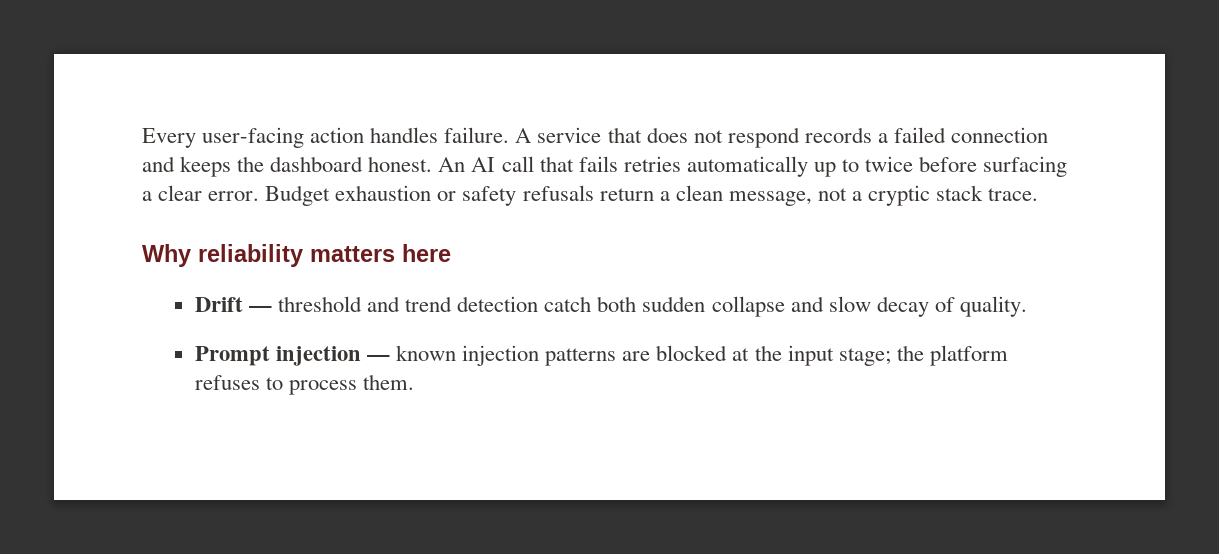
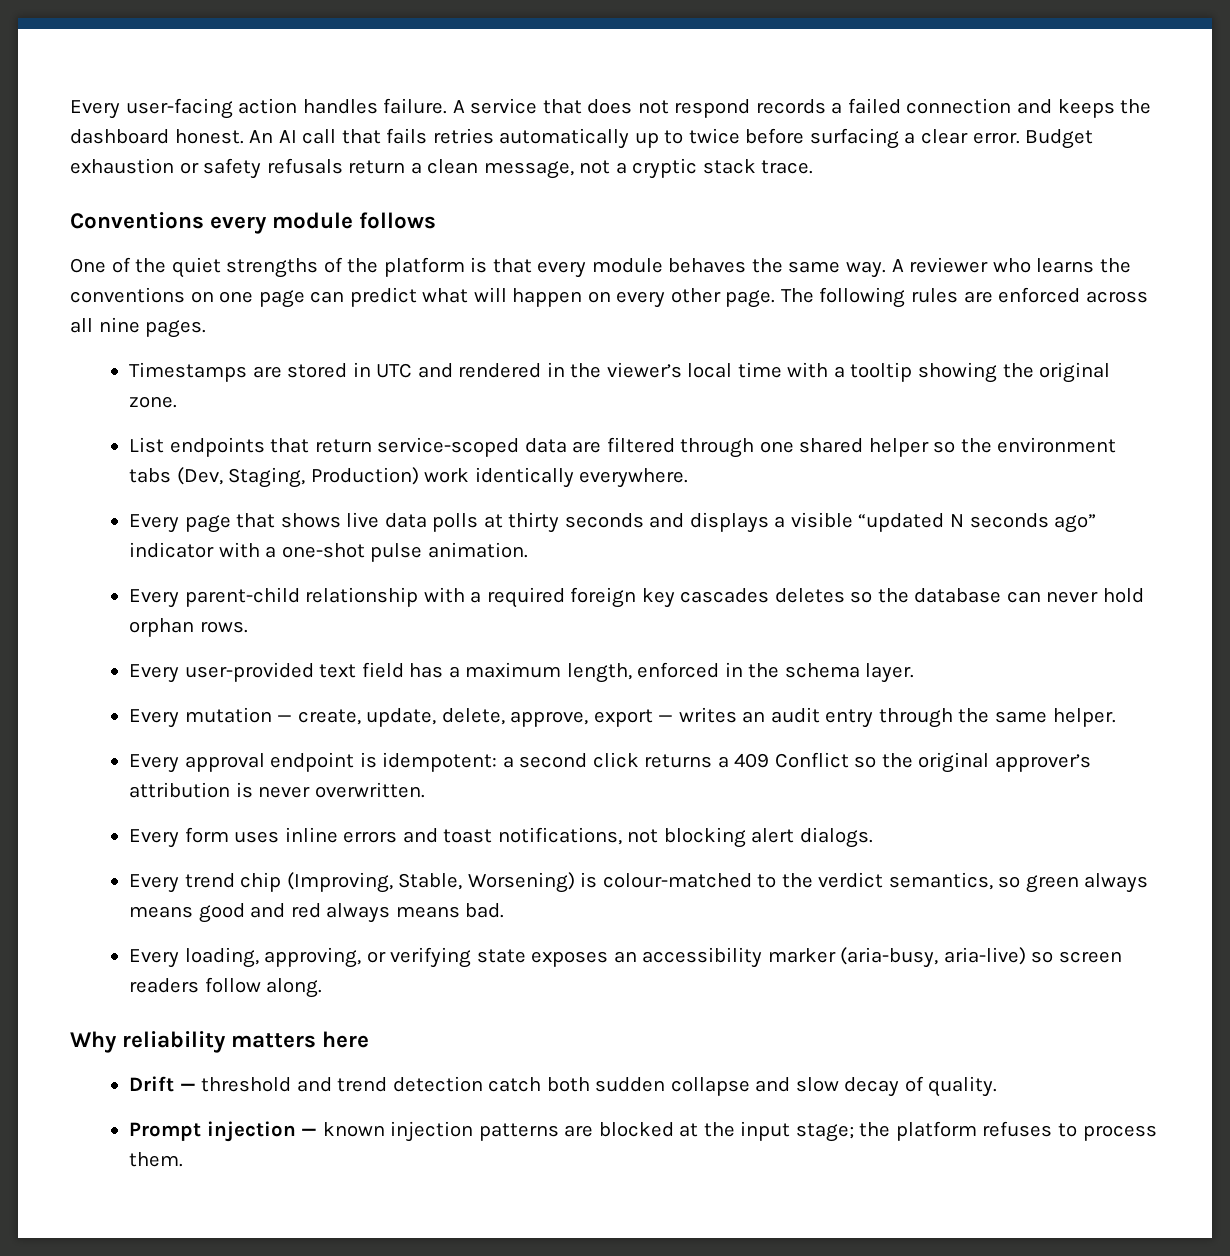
+ Conventions every module follows
+ One of the quiet strengths of the platform is that every module behaves the same way. A reviewer who learns the conventions on one page can predict what will happen on every other page. The following rules are enforced across all nine pages.
+ Timestamps are stored in UTC and rendered in the viewer’s local time with a tooltip showing the original zone.
+ List endpoints that return service-scoped data are filtered through one shared helper so the environment tabs (Dev, Staging, Production) work identically everywhere.
+ Every page that shows live data polls at thirty seconds and displays a visible “updated N seconds ago” indicator with a one-shot pulse animation.
+ Every parent-child relationship with a required foreign key cascades deletes so the database can never hold orphan rows.
+ Every user-provided text field has a maximum length, enforced in the schema layer.
+ Every mutation — create, update, delete, approve, export — writes an audit entry through the same helper.
+ Every approval endpoint is idempotent: a second click returns a 409 Conflict so the original approver’s attribution is never overwritten.
+ Every form uses inline errors and toast notifications, not blocking alert dialogs.
+ Every trend chip (Improving, Stable, Worsening) is colour-matched to the verdict semantics, so green always means good and red always means bad.
+ Every loading, approving, or verifying state exposes an accessibility marker (aria-busy, aria-live) so screen readers follow along.

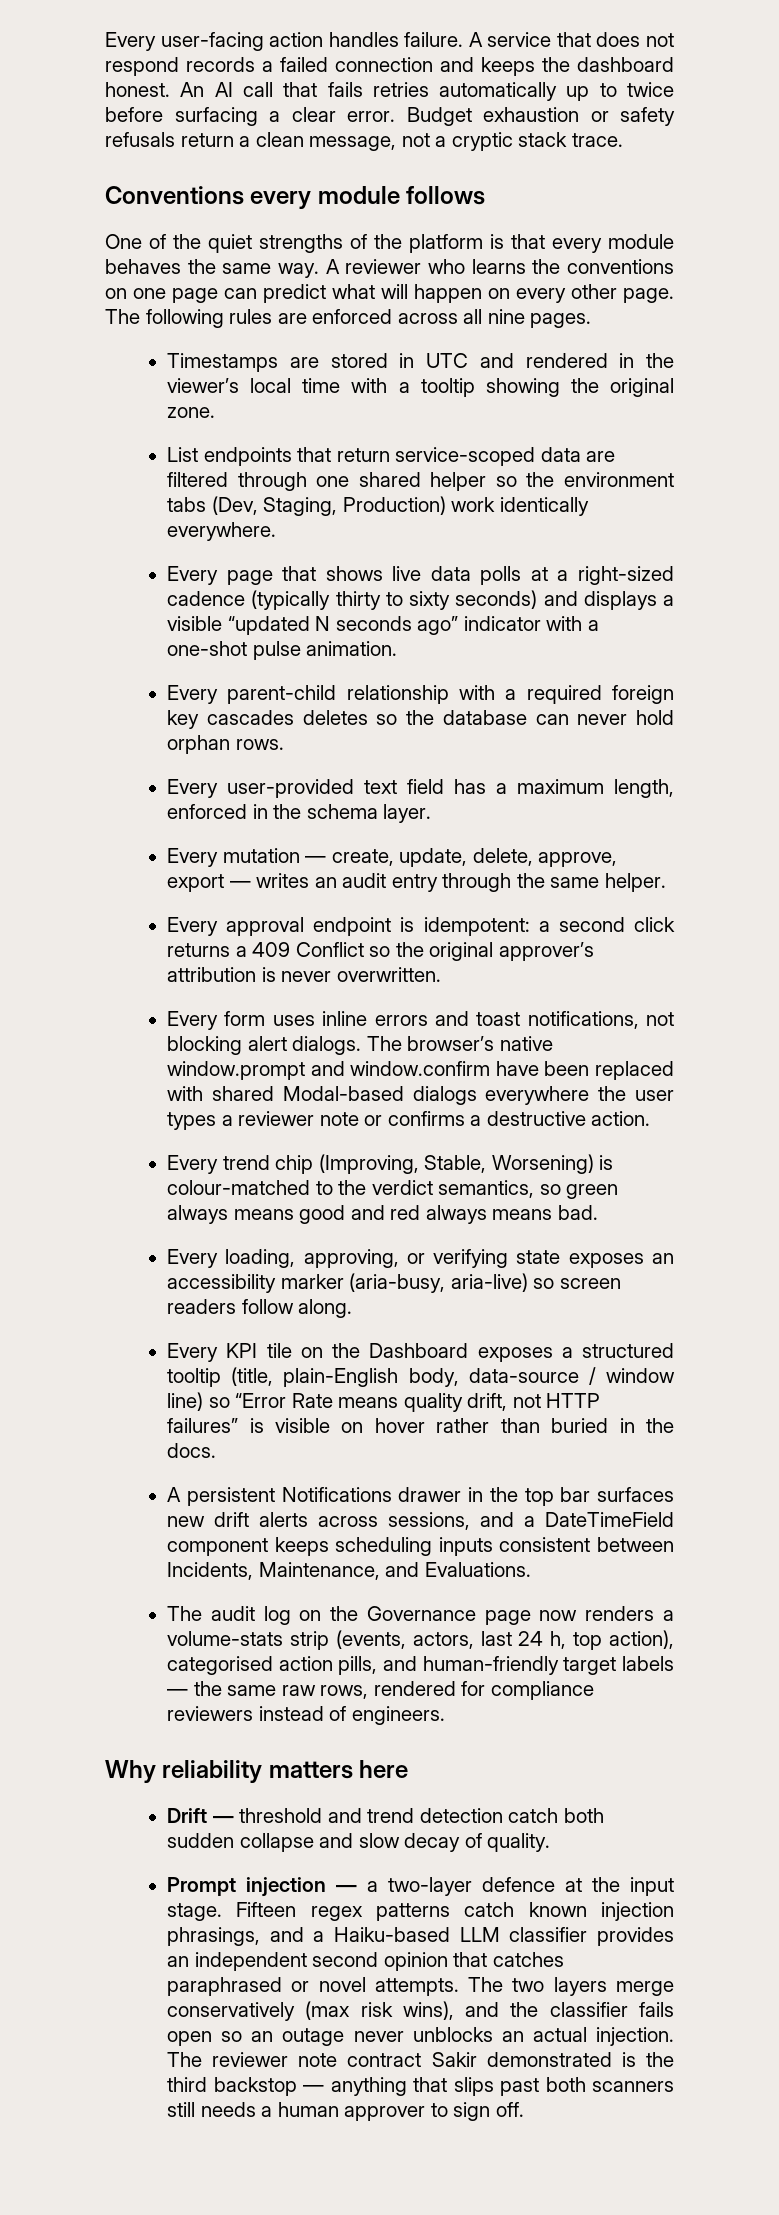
- Every page that shows live data polls at thirty seconds and displays a visible “updated N seconds ago” indicator with a one-shot pulse animation.
+ Every page that shows live data polls at a right-sized cadence (typically thirty to sixty seconds) and displays a visible “updated N seconds ago” indicator with a one-shot pulse animation.
+ The browser’s native window.prompt and window.confirm have been replaced with shared Modal-based dialogs everywhere the user types a reviewer note or confirms a destructive action.
+ Every KPI tile on the Dashboard exposes a structured tooltip (title, plain-English body, data-source / window line) so “Error Rate means quality drift, not HTTP failures” is visible on hover rather than buried in the docs.
+ A persistent Notifications drawer in the top bar surfaces new drift alerts across sessions, and a DateTimeField component keeps scheduling inputs consistent between Incidents, Maintenance, and Evaluations.
+ The audit log on the Governance page now renders a volume-stats strip (events, actors, last 24 h, top action), categorised action pills, and human-friendly target labels — the same raw rows, rendered for compliance reviewers instead of engineers.
- Prompt injection — known injection patterns are blocked at the input stage; the platform refuses to process them.
+ Prompt injection — a two-layer defence at the input stage. Fifteen regex patterns catch known injection phrasings, and a Haiku-based LLM classifier provides an independent second opinion that catches paraphrased or novel attempts. The two layers merge conservatively (max risk wins), and the classifier fails open so an outage never unblocks an actual injection. The reviewer note contract Sakir demonstrated is the third backstop — anything that slips past both scanners still needs a human approver to sign off.

